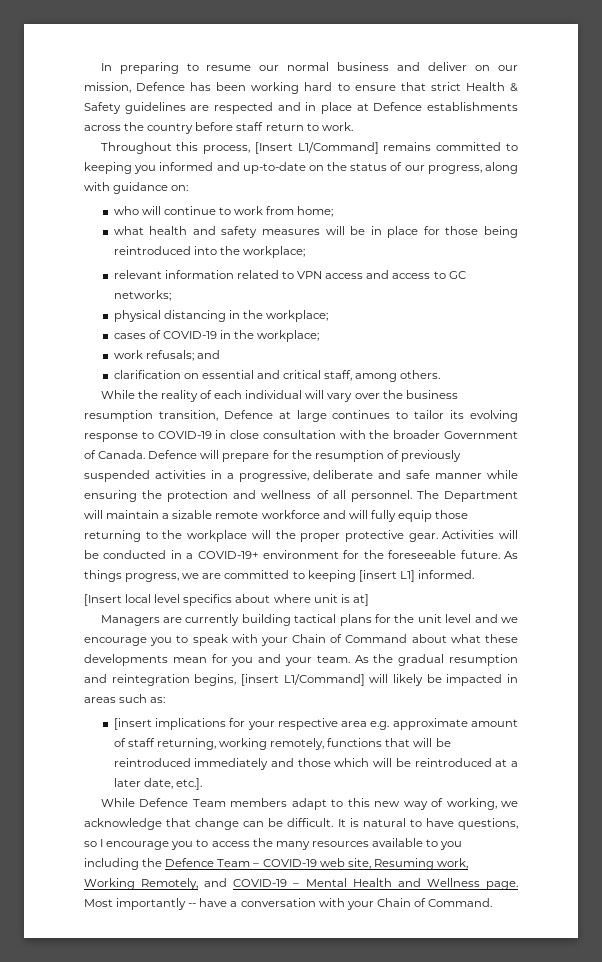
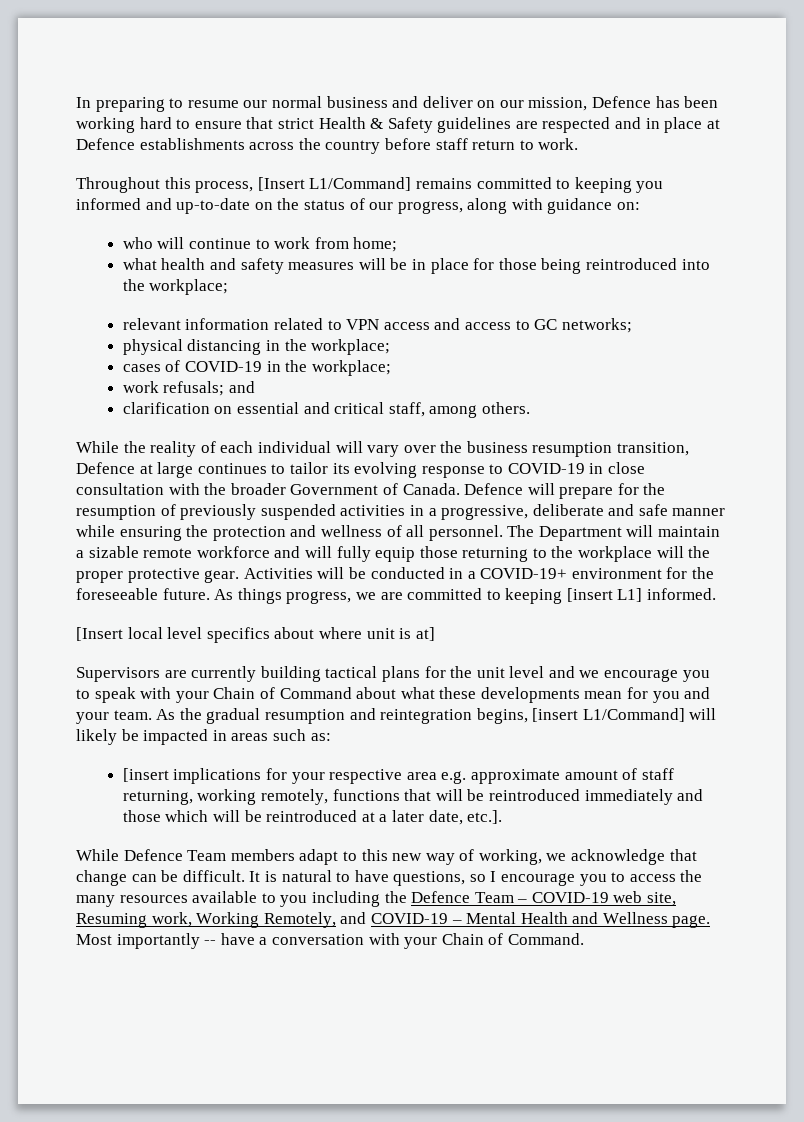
- Managers are currently building tactical plans for the unit level and we encourage you to speak with your Chain of Command about what these developments mean for you and your team.
+ Supervisors are currently building tactical plans for the unit level and we encourage you to speak with your Chain of Command about what these developments mean for you and your team.

